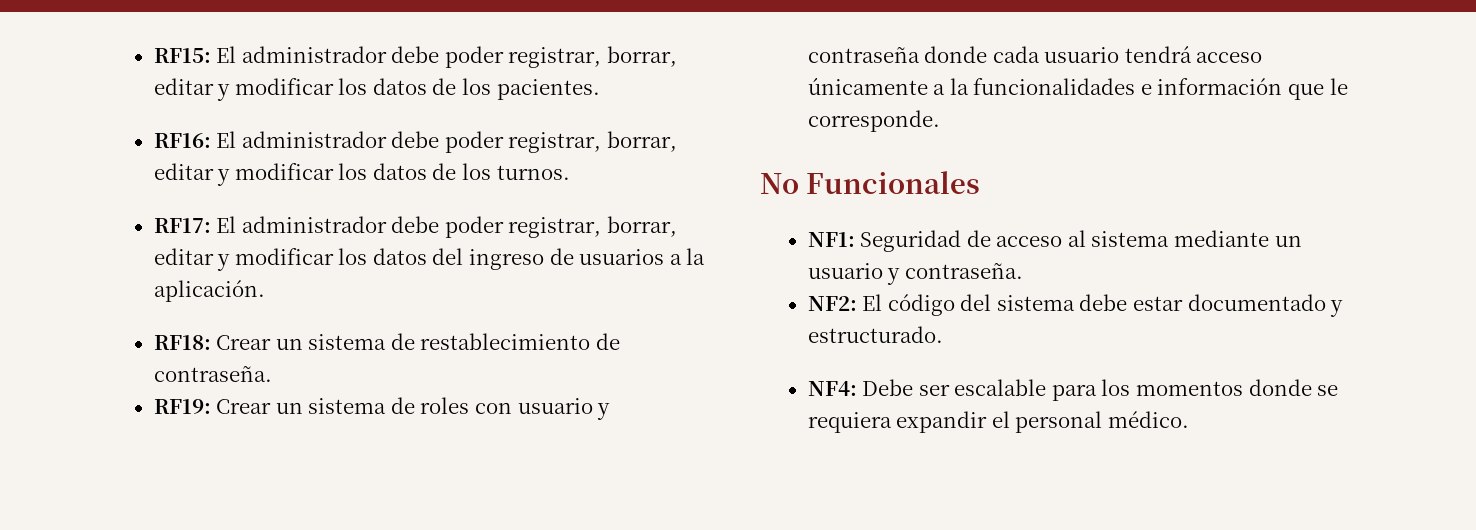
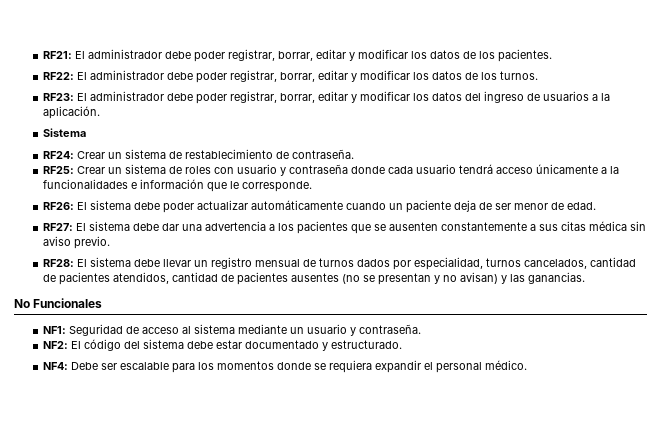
- RF15: El administrador debe poder registrar, borrar, editar y modificar los datos de los pacientes.
+ RF21: El administrador debe poder registrar, borrar, editar y modificar los datos de los pacientes.
- RF16: El administrador debe poder registrar, borrar, editar y modificar los datos de los turnos.
+ RF22: El administrador debe poder registrar, borrar, editar y modificar los datos de los turnos.
- RF17: El administrador debe poder registrar, borrar, editar y modificar los datos del ingreso de usuarios a la aplicación.
+ RF23: El administrador debe poder registrar, borrar, editar y modificar los datos del ingreso de usuarios a la aplicación.
- RF18: Crear un sistema de restablecimiento de contraseña.
+ Sistema
+ RF24: Crear un sistema de restablecimiento de contraseña.
- RF19: Crear un sistema de roles con usuario y contraseña donde cada usuario tendrá acceso únicamente a la funcionalidades e información que le corresponde.
+ RF25: Crear un sistema de roles con usuario y contraseña donde cada usuario tendrá acceso únicamente a la funcionalidades e información que le corresponde.
+ RF26: El sistema debe poder actualizar automáticamente cuando un paciente deja de ser menor de edad.
+ RF27: El sistema debe dar una advertencia a los pacientes que se ausenten constantemente a sus citas médica sin aviso previo.
+ RF28: El sistema debe llevar un registro mensual de turnos dados por especialidad, turnos cancelados, cantidad de pacientes atendidos, cantidad de pacientes ausentes (no se presentan y no avisan) y las ganancias.

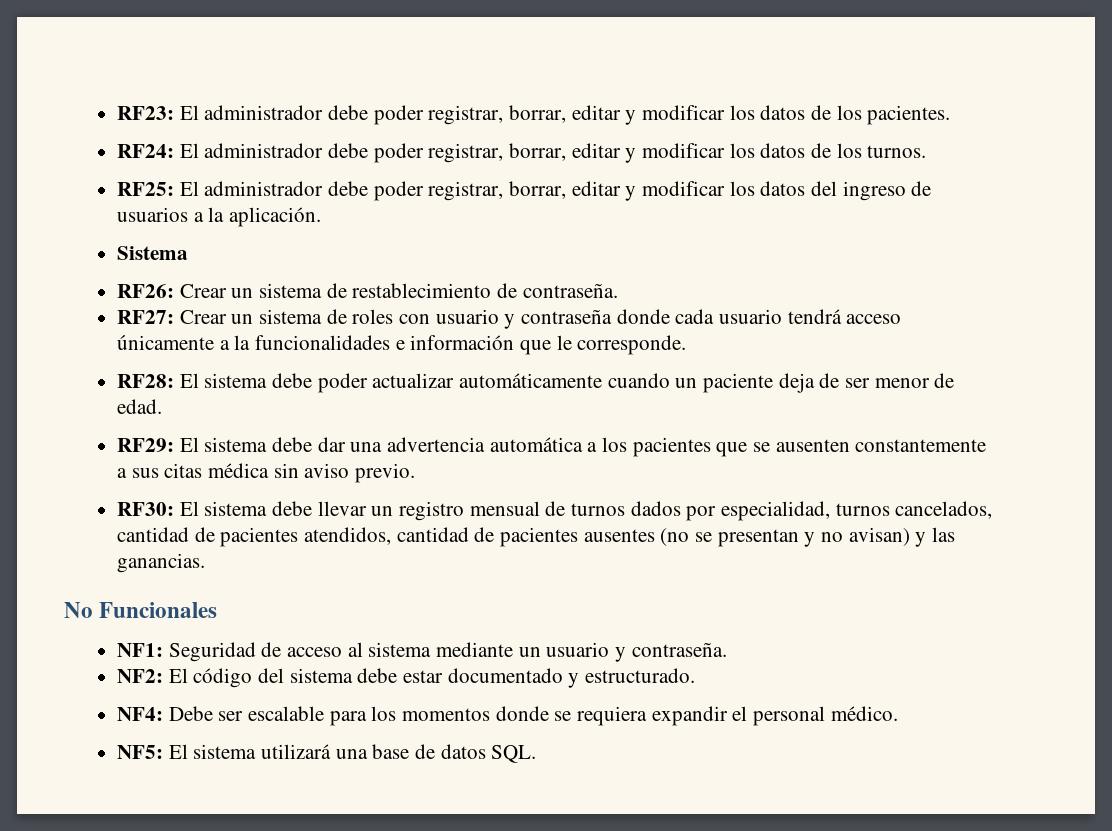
- RF21: El administrador debe poder registrar, borrar, editar y modificar los datos de los pacientes.
+ RF23: El administrador debe poder registrar, borrar, editar y modificar los datos de los pacientes.
- RF22: El administrador debe poder registrar, borrar, editar y modificar los datos de los turnos.
+ RF24: El administrador debe poder registrar, borrar, editar y modificar los datos de los turnos.
- RF23: El administrador debe poder registrar, borrar, editar y modificar los datos del ingreso de usuarios a la aplicación.
+ RF25: El administrador debe poder registrar, borrar, editar y modificar los datos del ingreso de usuarios a la aplicación.
- RF24: Crear un sistema de restablecimiento de contraseña.
+ RF26: Crear un sistema de restablecimiento de contraseña.
- RF25: Crear un sistema de roles con usuario y contraseña donde cada usuario tendrá acceso únicamente a la funcionalidades e información que le corresponde.
+ RF27: Crear un sistema de roles con usuario y contraseña donde cada usuario tendrá acceso únicamente a la funcionalidades e información que le corresponde.
- RF26: El sistema debe poder actualizar automáticamente cuando un paciente deja de ser menor de edad.
+ RF28: El sistema debe poder actualizar automáticamente cuando un paciente deja de ser menor de edad.
- RF27: El sistema debe dar una advertencia a los pacientes que se ausenten constantemente a sus citas médica sin aviso previo.
+ RF29: El sistema debe dar una advertencia automática a los pacientes que se ausenten constantemente a sus citas médica sin aviso previo.
- RF28: El sistema debe llevar un registro mensual de turnos dados por especialidad, turnos cancelados, cantidad de pacientes atendidos, cantidad de pacientes ausentes (no se presentan y no avisan) y las ganancias.
+ RF30: El sistema debe llevar un registro mensual de turnos dados por especialidad, turnos cancelados, cantidad de pacientes atendidos, cantidad de pacientes ausentes (no se presentan y no avisan) y las ganancias.
+ NF5: El sistema utilizará una base de datos SQL.

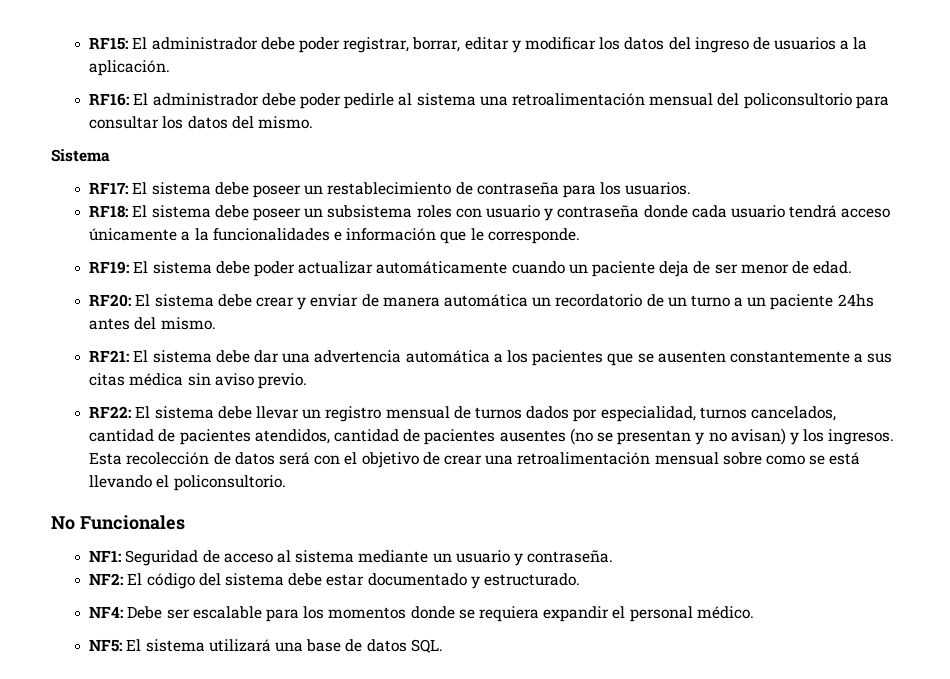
- RF23: El administrador debe poder registrar, borrar, editar y modificar los datos de los pacientes.
- RF24: El administrador debe poder registrar, borrar, editar y modificar los datos de los turnos.
- RF25: El administrador debe poder registrar, borrar, editar y modificar los datos del ingreso de usuarios a la aplicación.
+ RF15: El administrador debe poder registrar, borrar, editar y modificar los datos del ingreso de usuarios a la aplicación.
+ RF16: El administrador debe poder pedirle al sistema una retroalimentación mensual del policonsultorio para consultar los datos del mismo.
  Sistema
- RF26: Crear un sistema de restablecimiento de contraseña.
- RF27: Crear un sistema de roles con usuario y contraseña donde cada usuario tendrá acceso únicamente a la funcionalidades e información que le corresponde.
+ RF17: El sistema debe poseer un restablecimiento de contraseña para los usuarios.
+ RF18: El sistema debe poseer un subsistema roles con usuario y contraseña donde cada usuario tendrá acceso únicamente a la funcionalidades e información que le corresponde.
- RF28: El sistema debe poder actualizar automáticamente cuando un paciente deja de ser menor de edad.
+ RF19: El sistema debe poder actualizar automáticamente cuando un paciente deja de ser menor de edad.
- RF29: El sistema debe dar una advertencia automática a los pacientes que se ausenten constantemente a sus citas médica sin aviso previo.
+ RF20: El sistema debe crear y enviar de manera automática un recordatorio de un turno a un paciente 24hs antes del mismo.
+ RF21: El sistema debe dar una advertencia automática a los pacientes que se ausenten constantemente a sus citas médica sin aviso previo.
- RF30: El sistema debe llevar un registro mensual de turnos dados por especialidad, turnos cancelados, cantidad de pacientes atendidos, cantidad de pacientes ausentes (no se presentan y no avisan) y las ganancias.
+ RF22: El sistema debe llevar un registro mensual de turnos dados por especialidad, turnos cancelados, cantidad de pacientes atendidos, cantidad de pacientes ausentes (no se presentan y no avisan) y los ingresos. Esta recolección de datos será con el objetivo de crear una retroalimentación mensual sobre como se está llevando el policonsultorio.

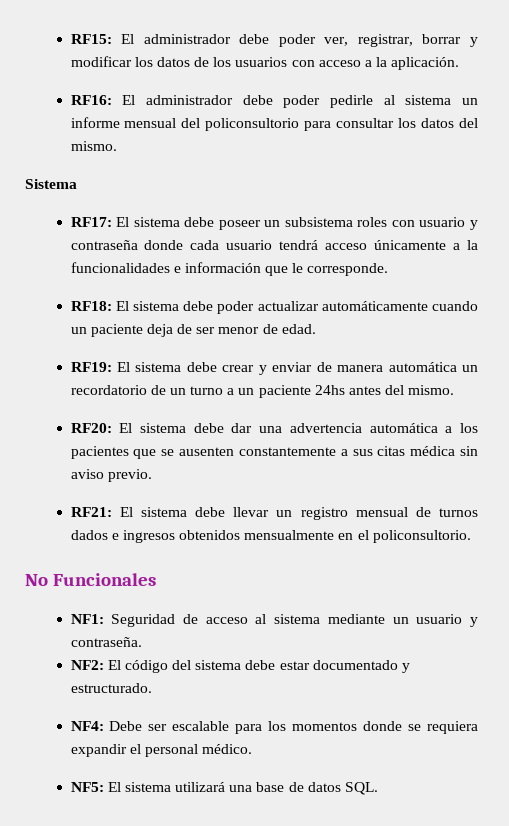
- RF15: El administrador debe poder registrar, borrar, editar y modificar los datos del ingreso de usuarios a la aplicación.
+ RF15: El administrador debe poder ver, registrar, borrar y modificar los datos de los usuarios con acceso a la aplicación.
- RF16: El administrador debe poder pedirle al sistema una retroalimentación mensual del policonsultorio para consultar los datos del mismo.
+ RF16: El administrador debe poder pedirle al sistema un informe mensual del policonsultorio para consultar los datos del mismo.
- RF17: El sistema debe poseer un restablecimiento de contraseña para los usuarios.
- RF18: El sistema debe poseer un subsistema roles con usuario y contraseña donde cada usuario tendrá acceso únicamente a la funcionalidades e información que le corresponde.
+ RF17: El sistema debe poseer un subsistema roles con usuario y contraseña donde cada usuario tendrá acceso únicamente a la funcionalidades e información que le corresponde.
- RF19: El sistema debe poder actualizar automáticamente cuando un paciente deja de ser menor de edad.
+ RF18: El sistema debe poder actualizar automáticamente cuando un paciente deja de ser menor de edad.
- RF20: El sistema debe crear y enviar de manera automática un recordatorio de un turno a un paciente 24hs antes del mismo.
+ RF19: El sistema debe crear y enviar de manera automática un recordatorio de un turno a un paciente 24hs antes del mismo.
- RF21: El sistema debe dar una advertencia automática a los pacientes que se ausenten constantemente a sus citas médica sin aviso previo.
+ RF20: El sistema debe dar una advertencia automática a los pacientes que se ausenten constantemente a sus citas médica sin aviso previo.
- RF22: El sistema debe llevar un registro mensual de turnos dados por especialidad, turnos cancelados, cantidad de pacientes atendidos, cantidad de pacientes ausentes (no se presentan y no avisan) y los ingresos. Esta recolección de datos será con el objetivo de crear una retroalimentación mensual sobre como se está llevando el policonsultorio.
+ RF21: El sistema debe llevar un registro mensual de turnos dados e ingresos obtenidos mensualmente en el policonsultorio.

